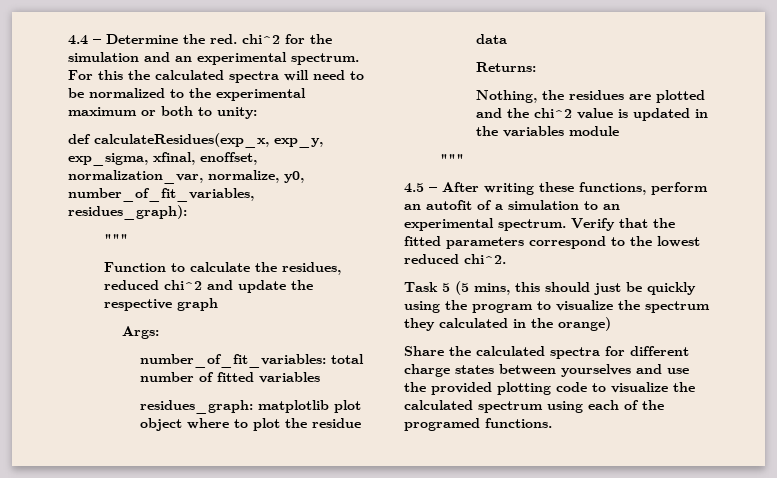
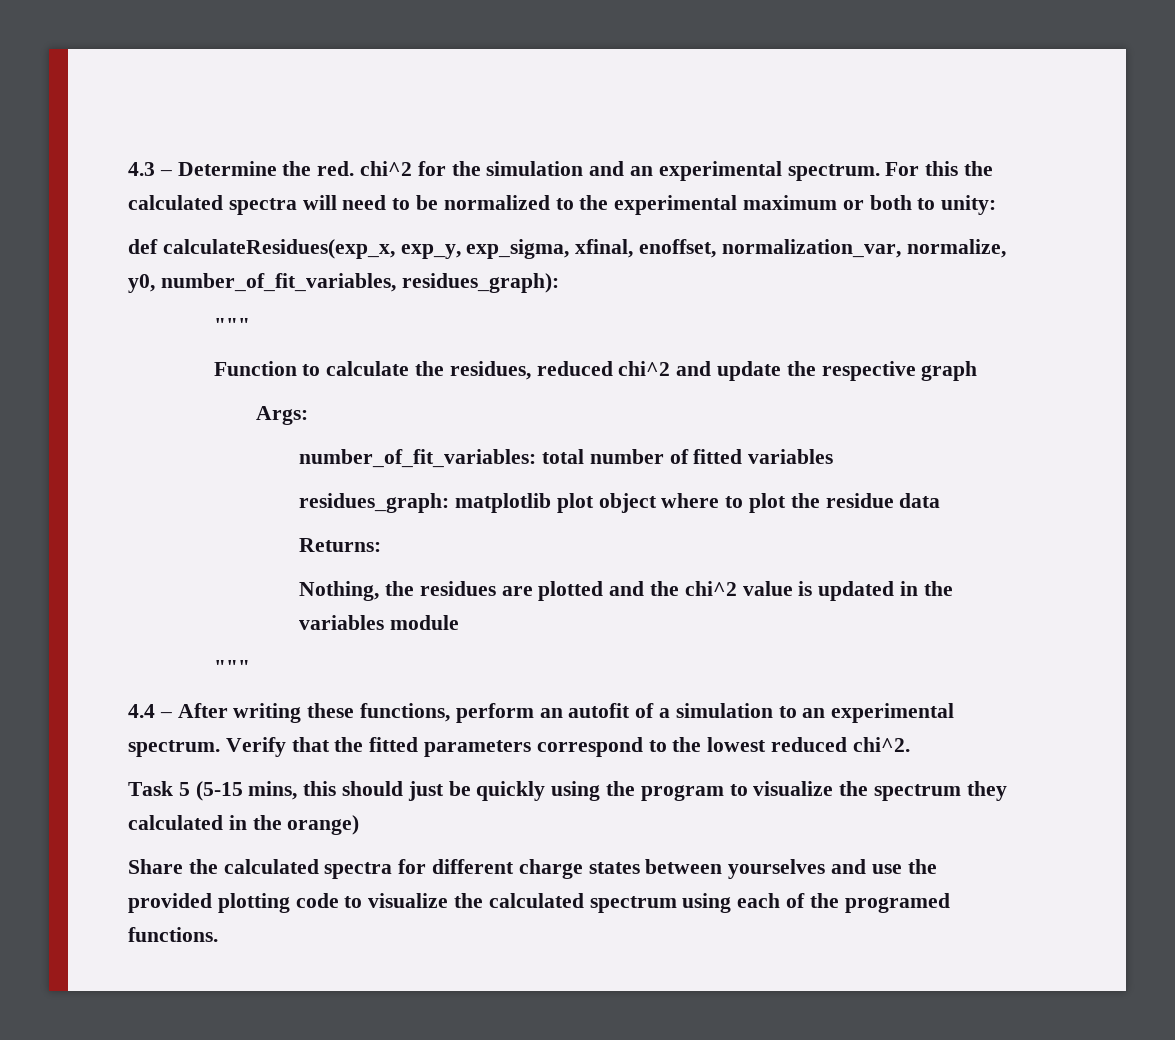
- 4.4 – Determine the red. chi^2 for the simulation and an experimental spectrum.
+ 4.3 – Determine the red. chi^2 for the simulation and an experimental spectrum.
- 4.5 – After writing these functions, perform an autofit of a simulation to an experimental spectrum.
+ 4.4 – After writing these functions, perform an autofit of a simulation to an experimental spectrum.
- Task 5 (5 mins, this should just be quickly using the program to visualize the spectrum they calculated in the orange)
+ Task 5 (5-15 mins, this should just be quickly using the program to visualize the spectrum they calculated in the orange)

